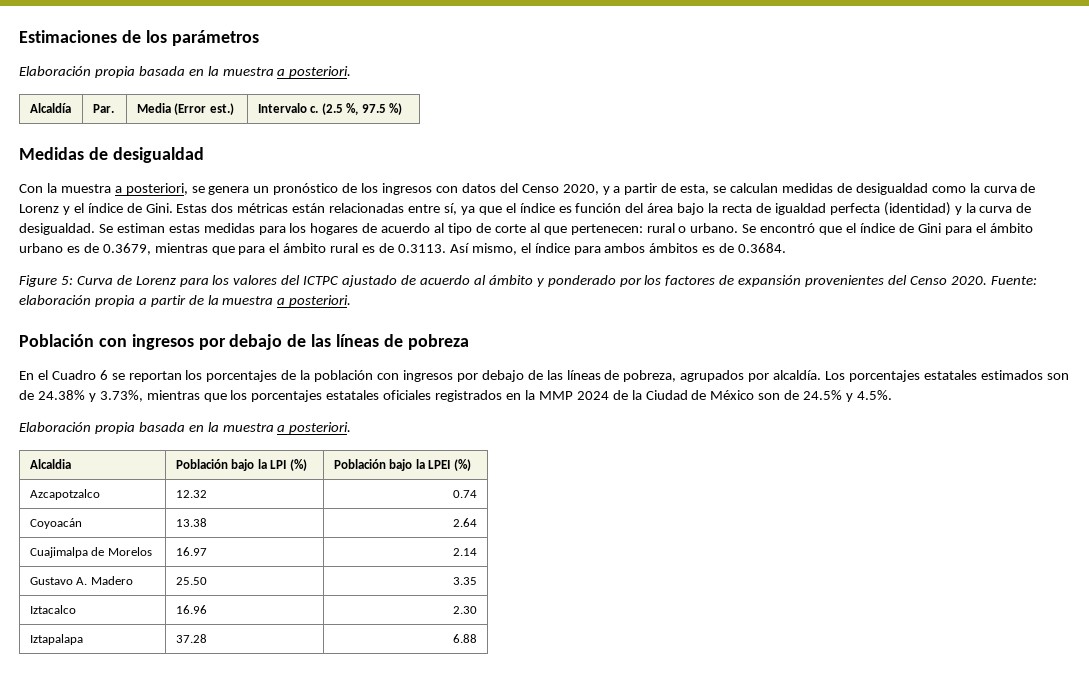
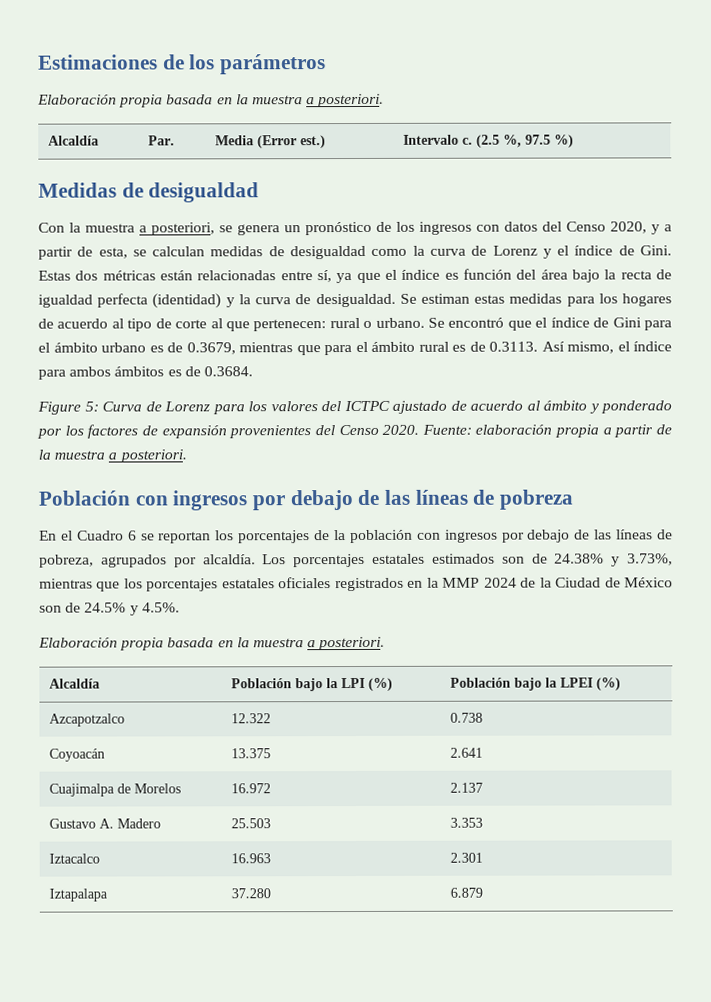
- Alcaldia | Población bajo la LPI (%) | Población bajo la LPEI (%)
+ Alcaldía | Población bajo la LPI (%) | Población bajo la LPEI (%)
- Azcapotzalco | 12.32 | 0.74
+ Azcapotzalco | 12.322 | 0.738
- Coyoacán | 13.38 | 2.64
+ Coyoacán | 13.375 | 2.641
- Cuajimalpa de Morelos | 16.97 | 2.14
+ Cuajimalpa de Morelos | 16.972 | 2.137
- Gustavo A. Madero | 25.50 | 3.35
+ Gustavo A. Madero | 25.503 | 3.353
- Iztacalco | 16.96 | 2.30
+ Iztacalco | 16.963 | 2.301
- Iztapalapa | 37.28 | 6.88
+ Iztapalapa | 37.280 | 6.879

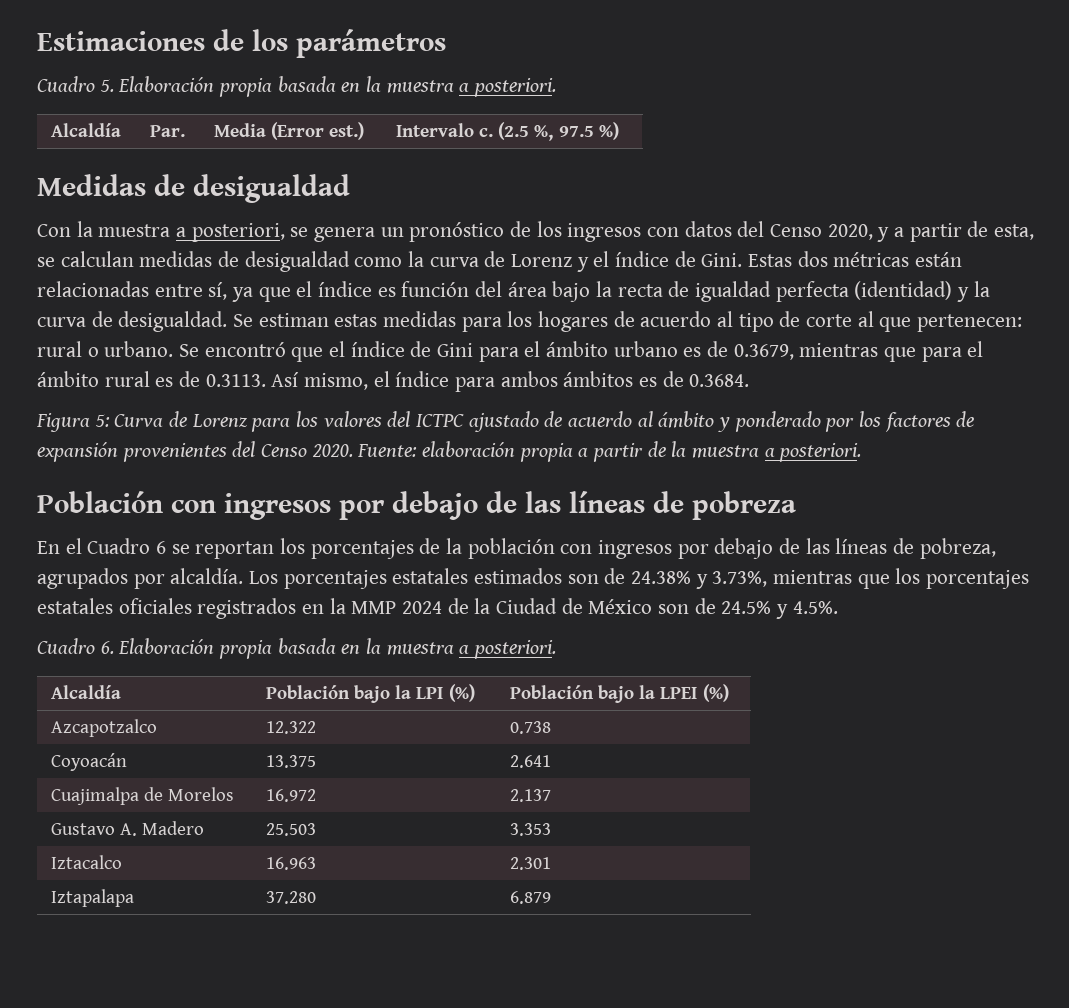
  Estimaciones de los parámetros
- Elaboración propia basada en la muestra a posteriori.
+ Cuadro 5. Elaboración propia basada en la muestra a posteriori.
- Figure 5: Curva de Lorenz para los valores del ICTPC ajustado de acuerdo al ámbito y ponderado por los factores de expansión provenientes del Censo 2020.
+ Figura 5: Curva de Lorenz para los valores del ICTPC ajustado de acuerdo al ámbito y ponderado por los factores de expansión provenientes del Censo 2020.
  Los porcentajes estatales estimados son de 24.38% y 3.73%, mientras que los porcentajes estatales oficiales registrados en la MMP 2024 de la Ciudad de México son de 24.5% y 4.5%.
- Elaboración propia basada en la muestra a posteriori.
+ Cuadro 6. Elaboración propia basada en la muestra a posteriori.

